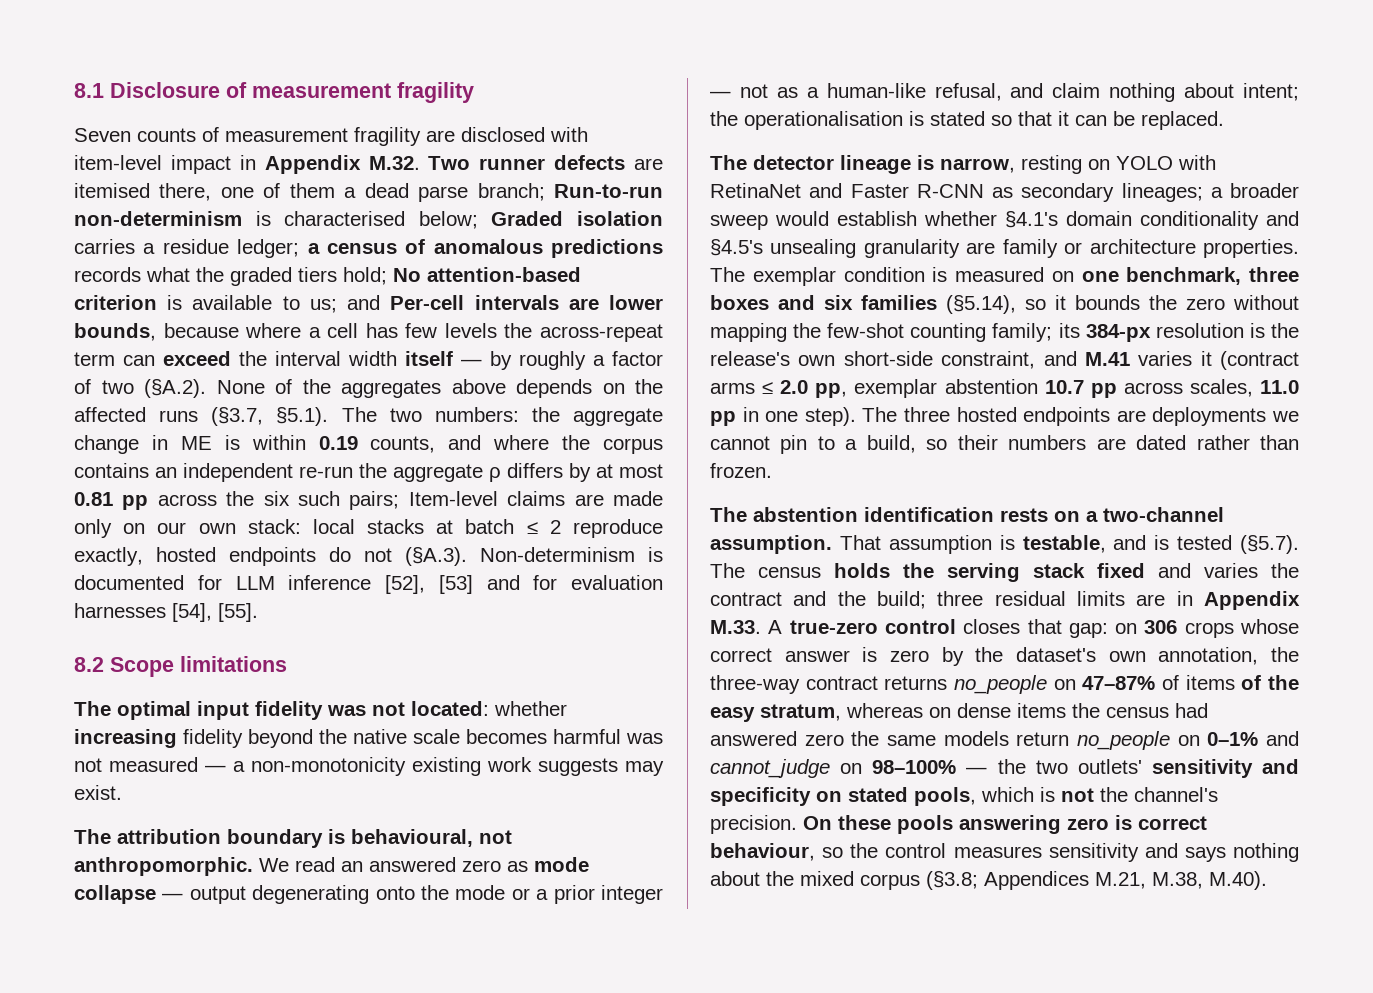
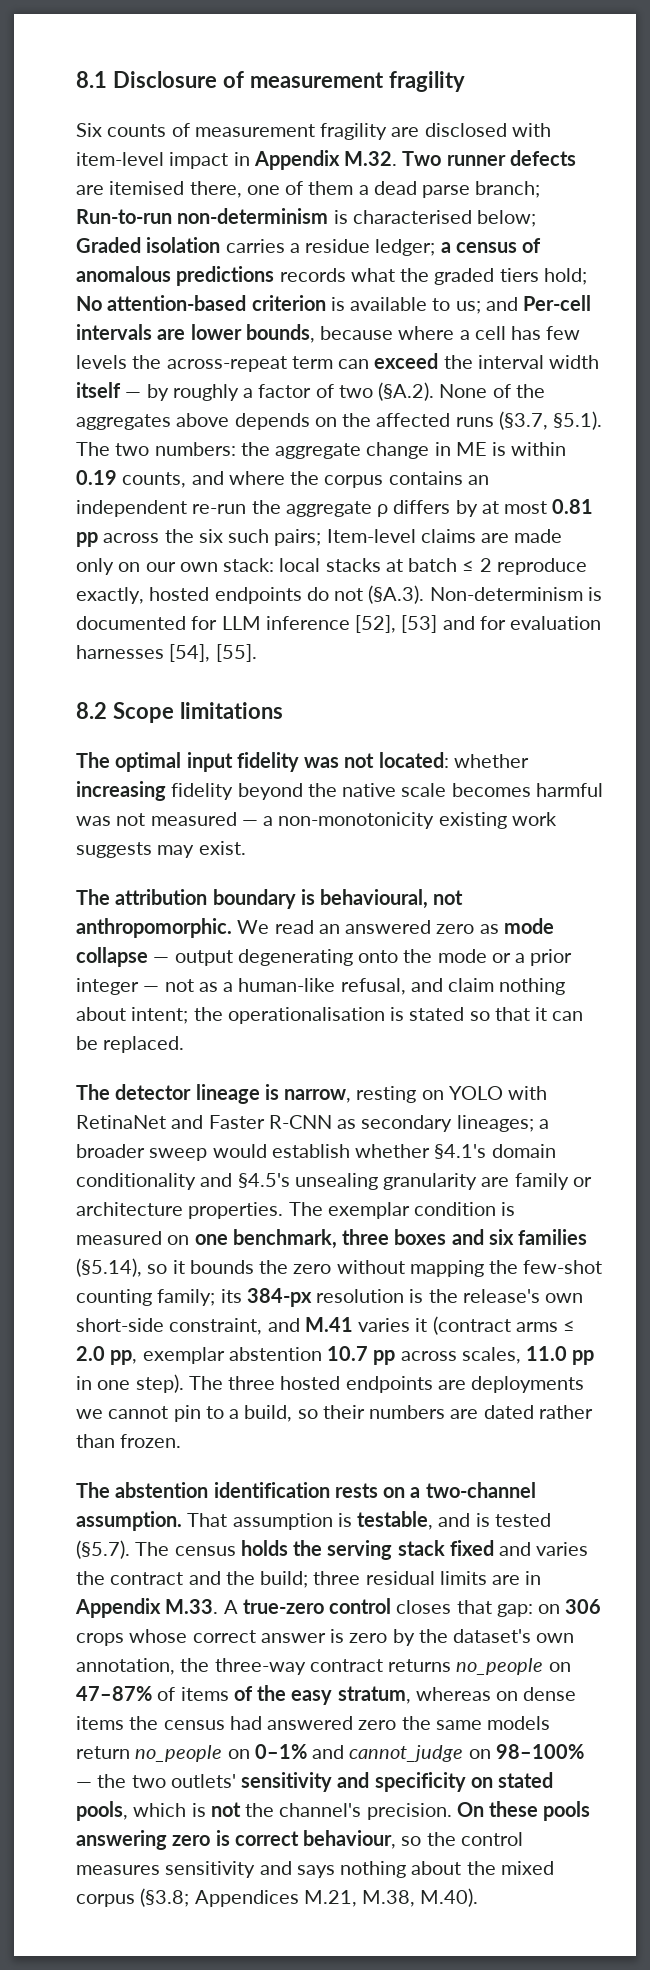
- Seven counts of measurement fragility are disclosed with item-level impact in Appendix M.32. Two runner defects are itemised there, one of them a dead parse branch;
+ Six counts of measurement fragility are disclosed with item-level impact in Appendix M.32. Two runner defects are itemised there, one of them a dead parse branch;

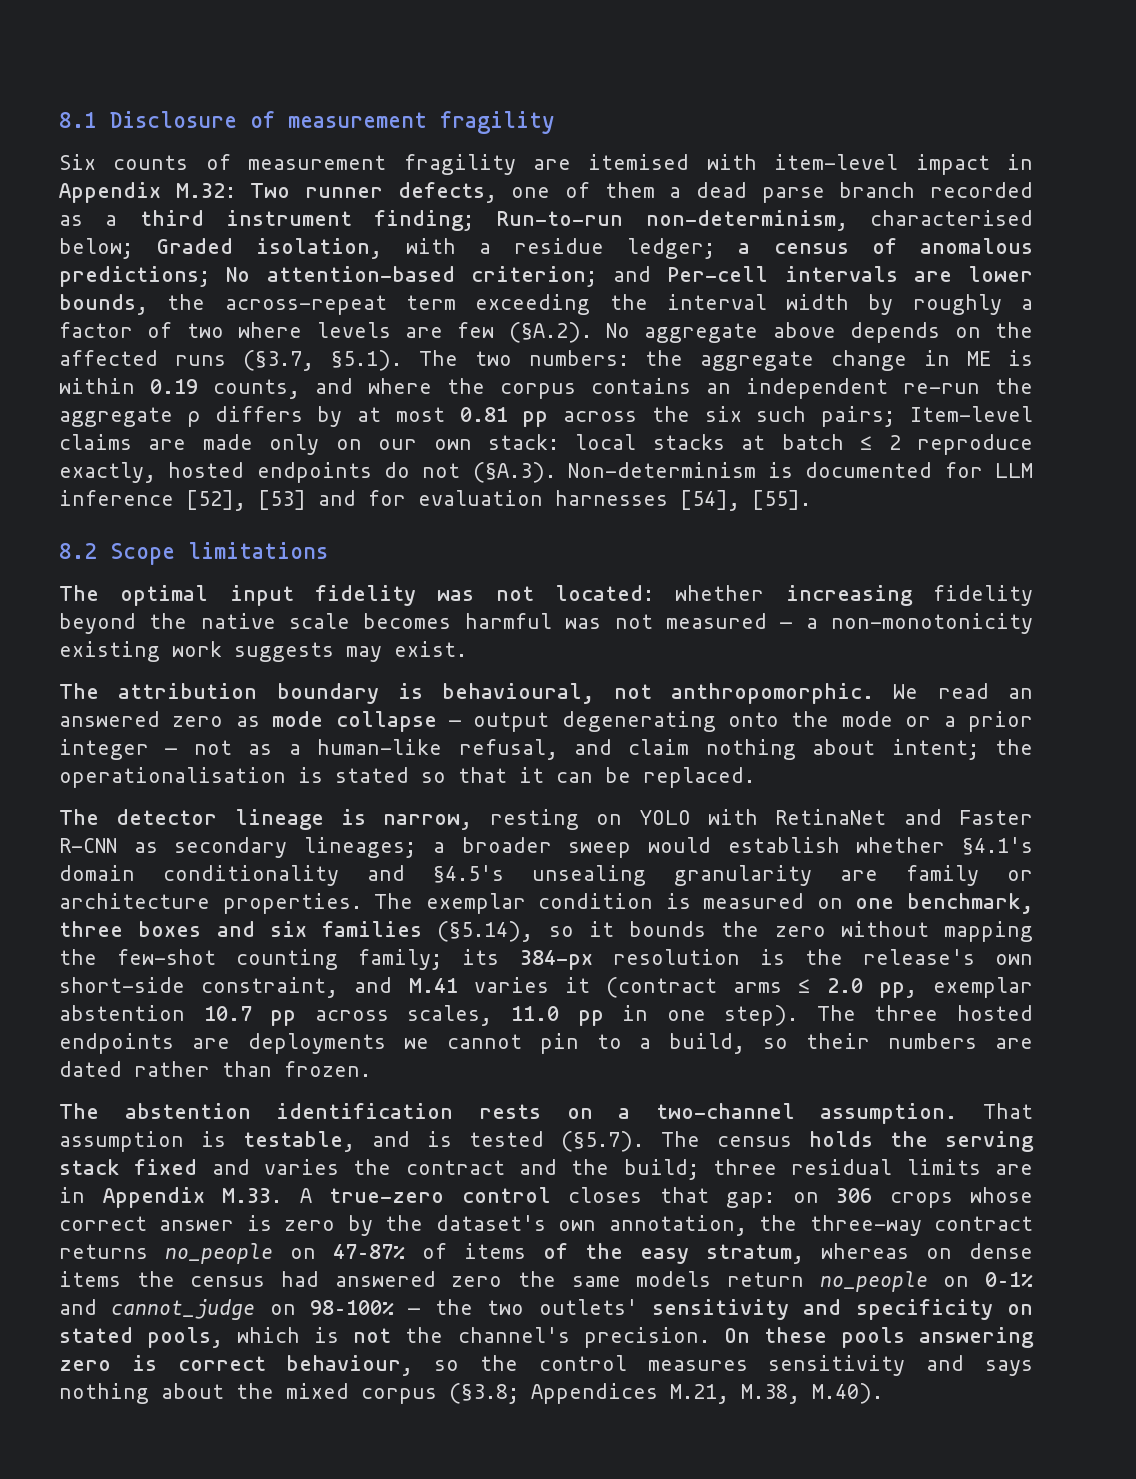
- Six counts of measurement fragility are disclosed with item-level impact in Appendix M.32. Two runner defects are itemised there, one of them a dead parse branch; Run-to-run non-determinism is characterised below;
+ Six counts of measurement fragility are itemised with item-level impact in Appendix M.32: Two runner defects, one of them a dead parse branch recorded as a third instrument finding; Run-to-run non-determinism, characterised below;
- Graded isolation carries a residue ledger;
+ Graded isolation, with a residue ledger;
- a census of anomalous predictions records what the graded tiers hold; No attention-based criterion is available to us;
+ a census of anomalous predictions; No attention-based criterion;
- and Per-cell intervals are lower bounds, because where a cell has few levels the across-repeat term can exceed the interval width itself — by roughly a factor of two (§A.2). None of the aggregates above depends on the affected runs (§3.7, §5.1). The two numbers:
+ and Per-cell intervals are lower bounds, the across-repeat term exceeding the interval width by roughly a factor of two where levels are few (§A.2). No aggregate above depends on the affected runs (§3.7, §5.1). The two numbers:

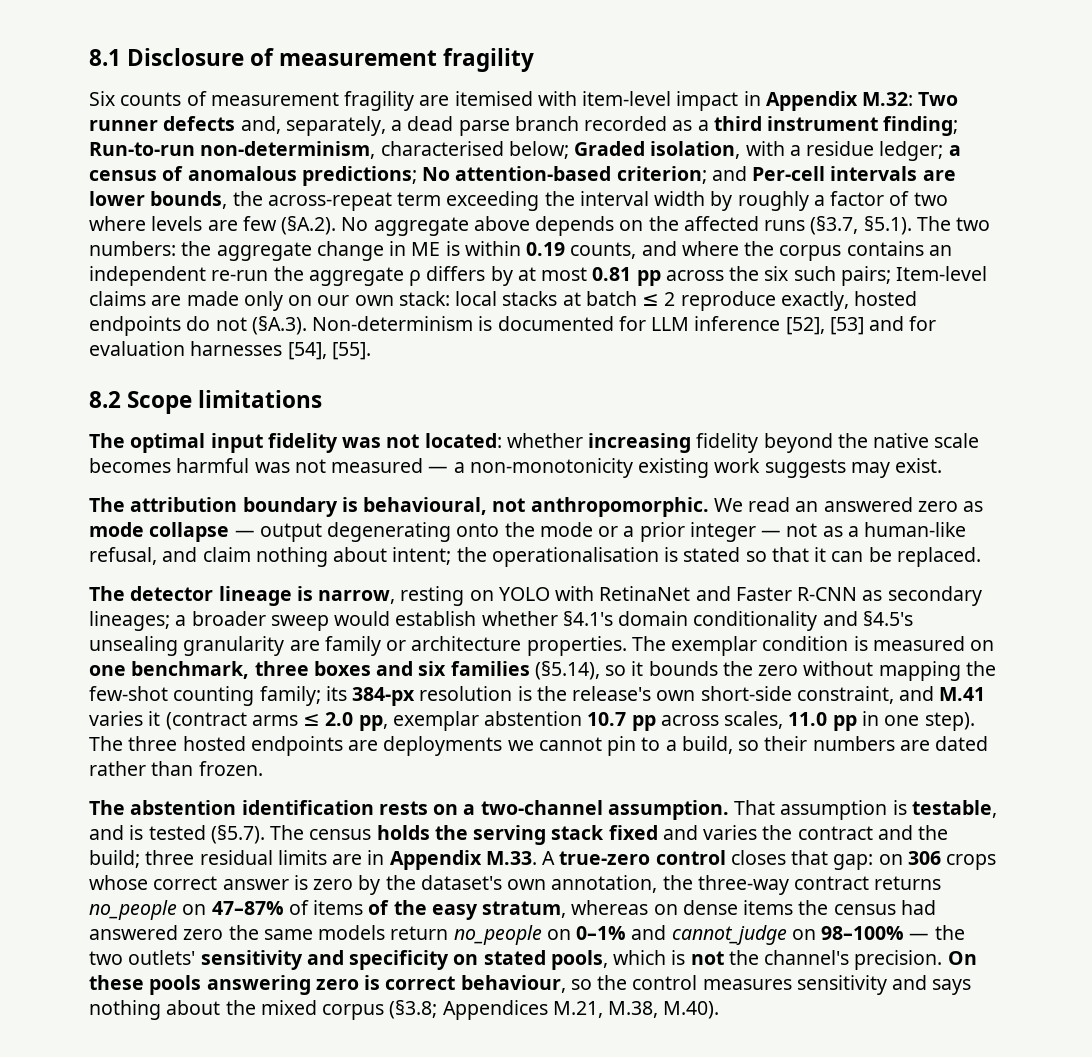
- Two runner defects, one of them a dead parse branch recorded as a third instrument finding;
+ Two runner defects and, separately, a dead parse branch recorded as a third instrument finding;

